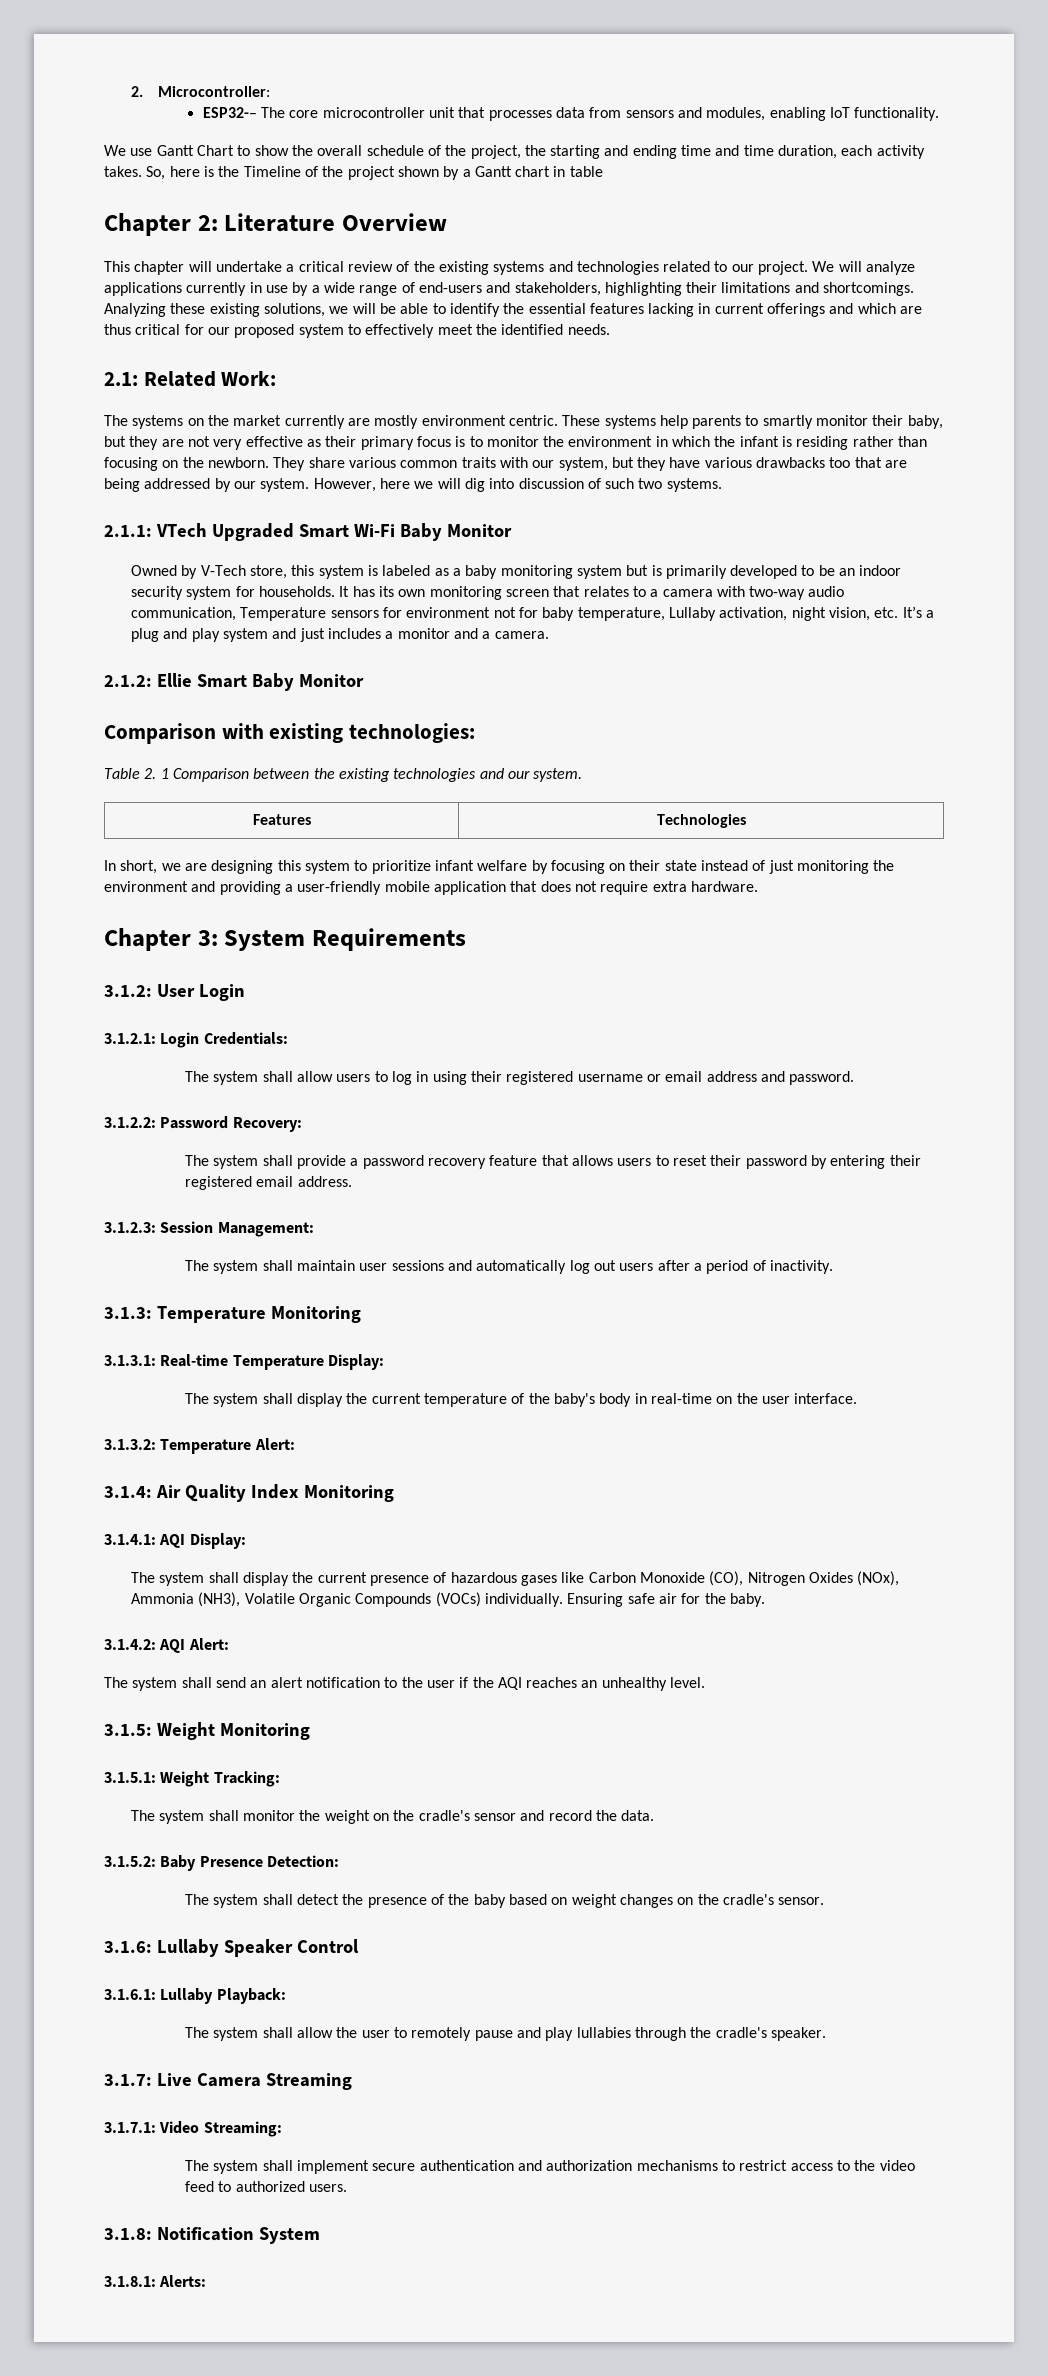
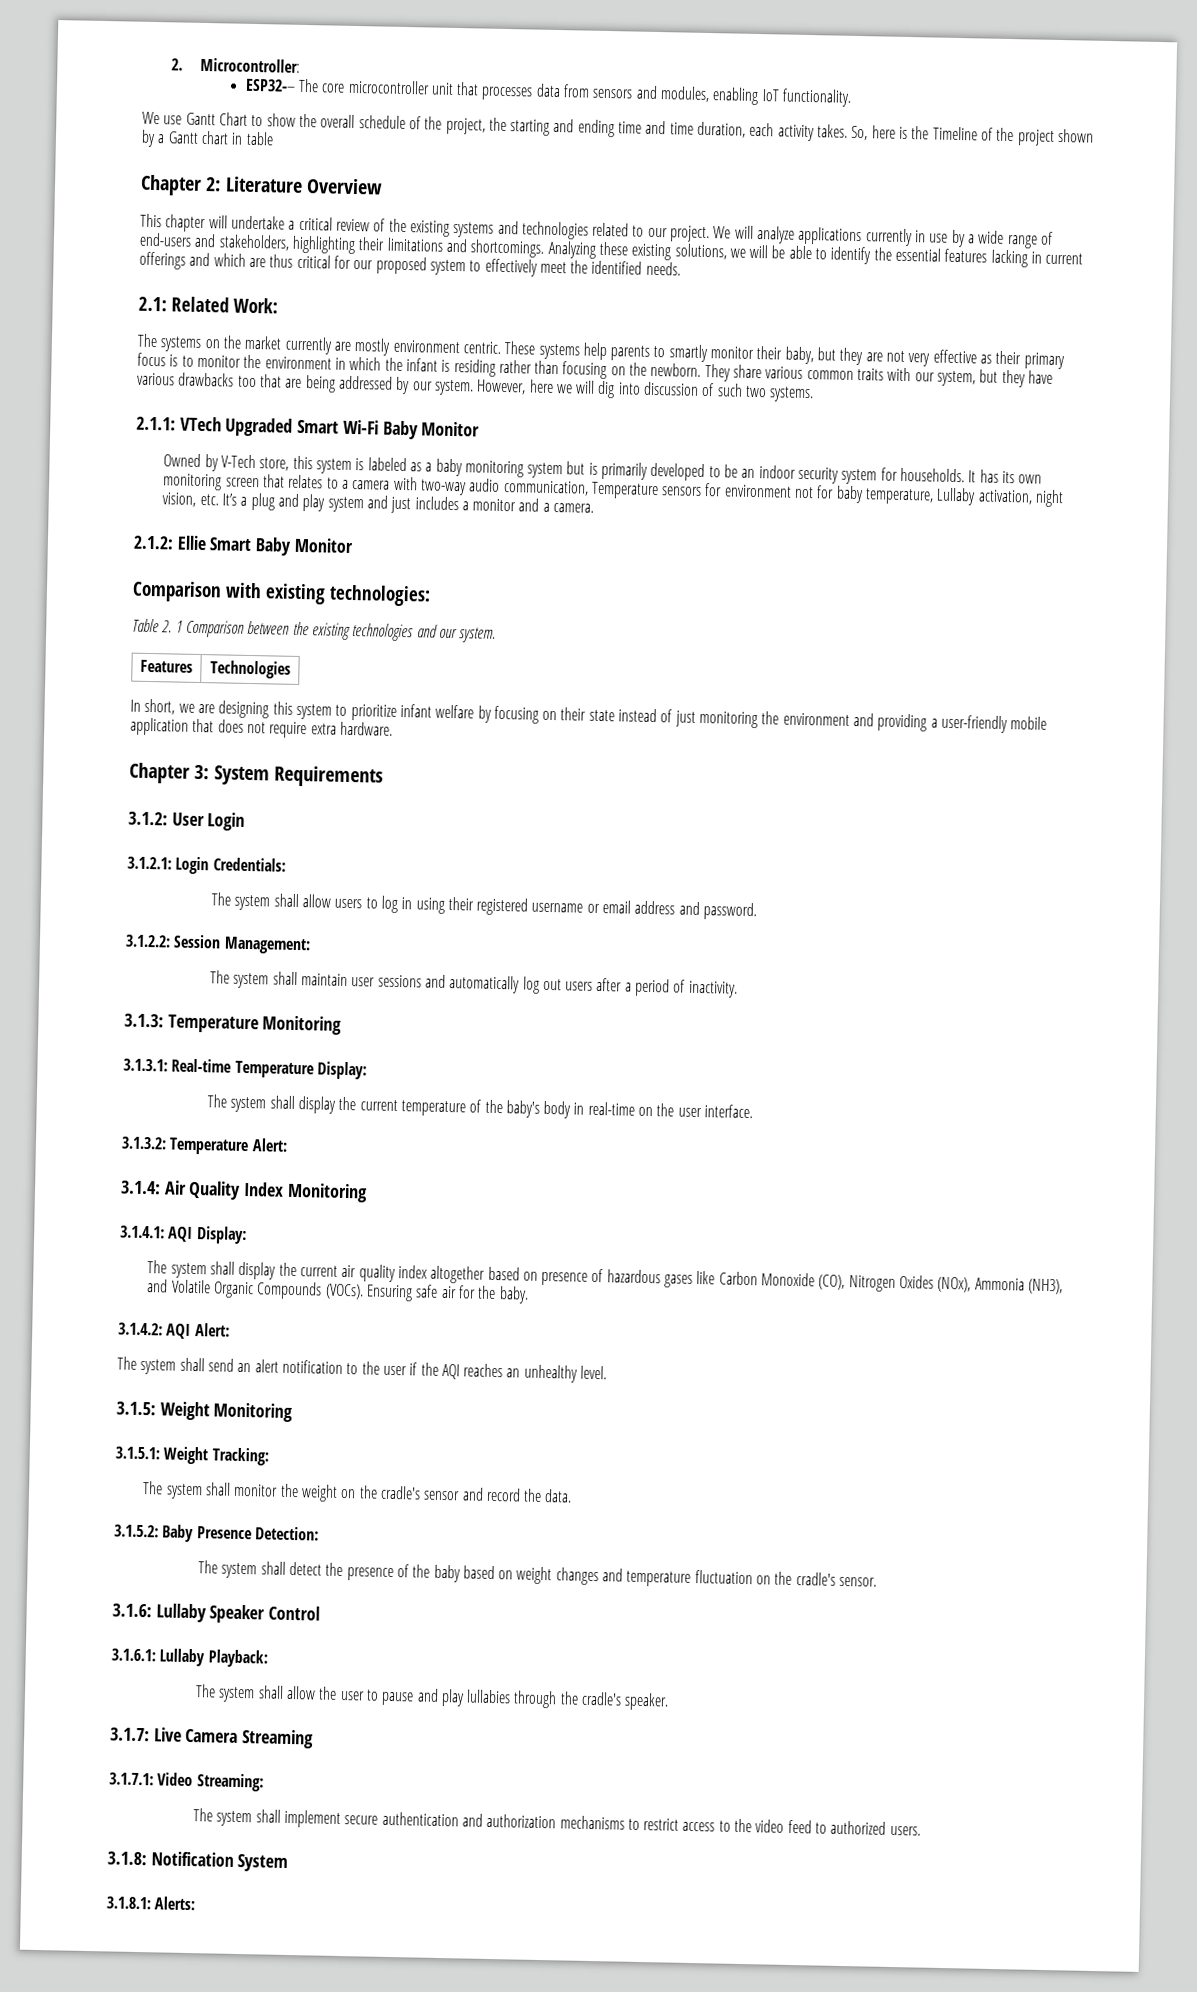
- 3.1.2.2: Password Recovery:
- The system shall provide a password recovery feature that allows users to reset their password by entering their registered email address.
- 3.1.2.3: Session Management:
+ 3.1.2.2: Session Management:
- The system shall display the current presence of hazardous gases like Carbon Monoxide (CO), Nitrogen Oxides (NOx), Ammonia (NH3), Volatile Organic Compounds (VOCs) individually.
+ The system shall display the current air quality index altogether based on presence of hazardous gases like Carbon Monoxide (CO), Nitrogen Oxides (NOx), Ammonia (NH3), and Volatile Organic Compounds (VOCs).
- The system shall detect the presence of the baby based on weight changes on the cradle's sensor.
+ The system shall detect the presence of the baby based on weight changes and temperature fluctuation on the cradle's sensor.
- The system shall allow the user to remotely pause and play lullabies through the cradle's speaker.
+ The system shall allow the user to pause and play lullabies through the cradle's speaker.

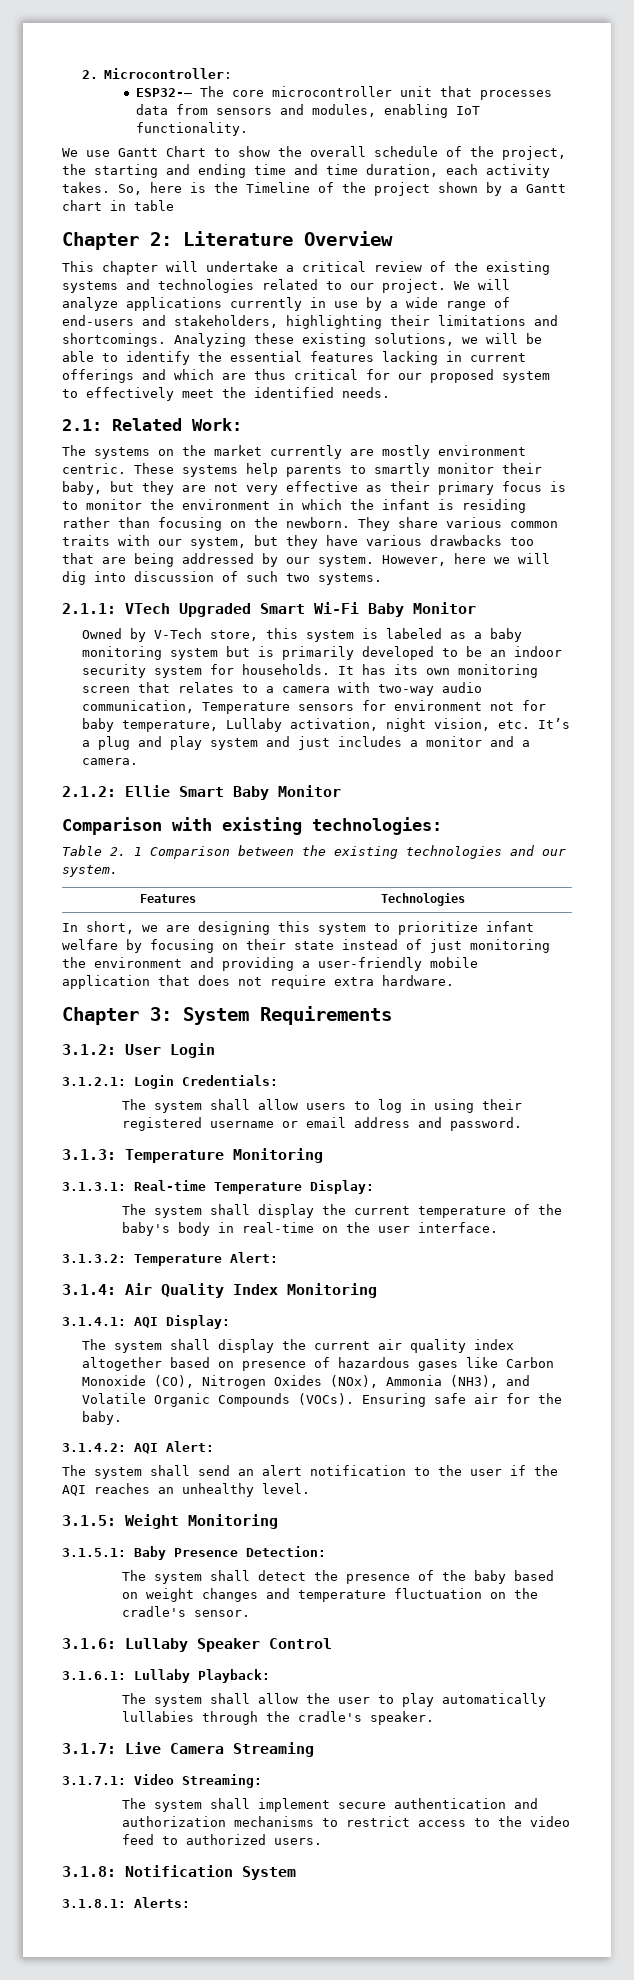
- 3.1.2.2: Session Management:
- The system shall maintain user sessions and automatically log out users after a period of inactivity.
- 3.1.5.1: Weight Tracking:
- The system shall monitor the weight on the cradle's sensor and record the data.
- 3.1.5.2: Baby Presence Detection:
+ 3.1.5.1: Baby Presence Detection:
- The system shall allow the user to pause and play lullabies through the cradle's speaker.
+ The system shall allow the user to play automatically lullabies through the cradle's speaker.

